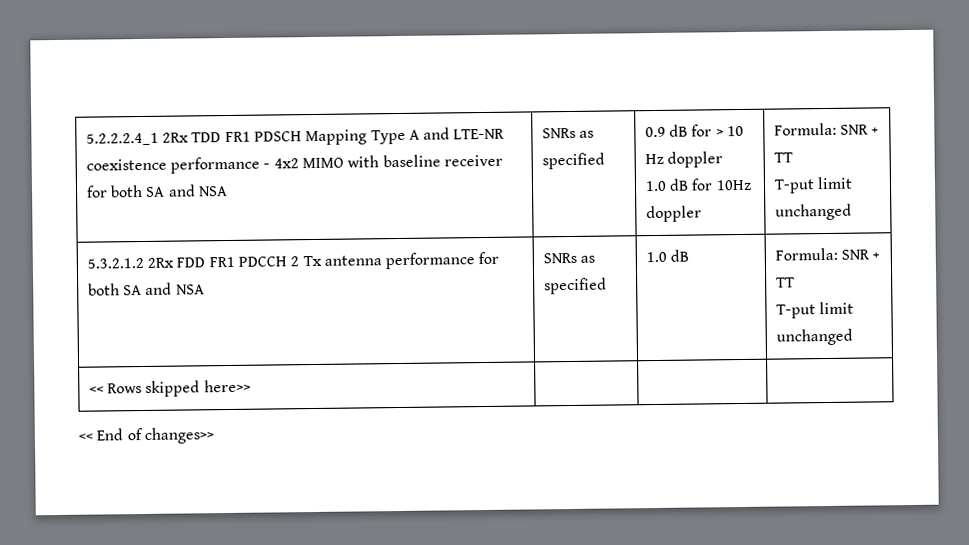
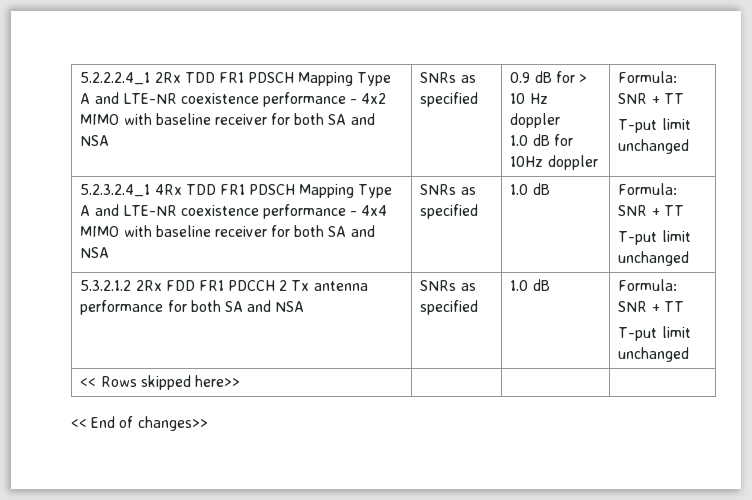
+ 5.2.3.2.4_1 4Rx TDD FR1 PDSCH Mapping Type A and LTE-NR coexistence performance - 4x4 MIMO with baseline receiver for both SA and NSA | SNRs as specified | 1.0 dB | Formula: SNR + TT
+ T-put limit unchanged

